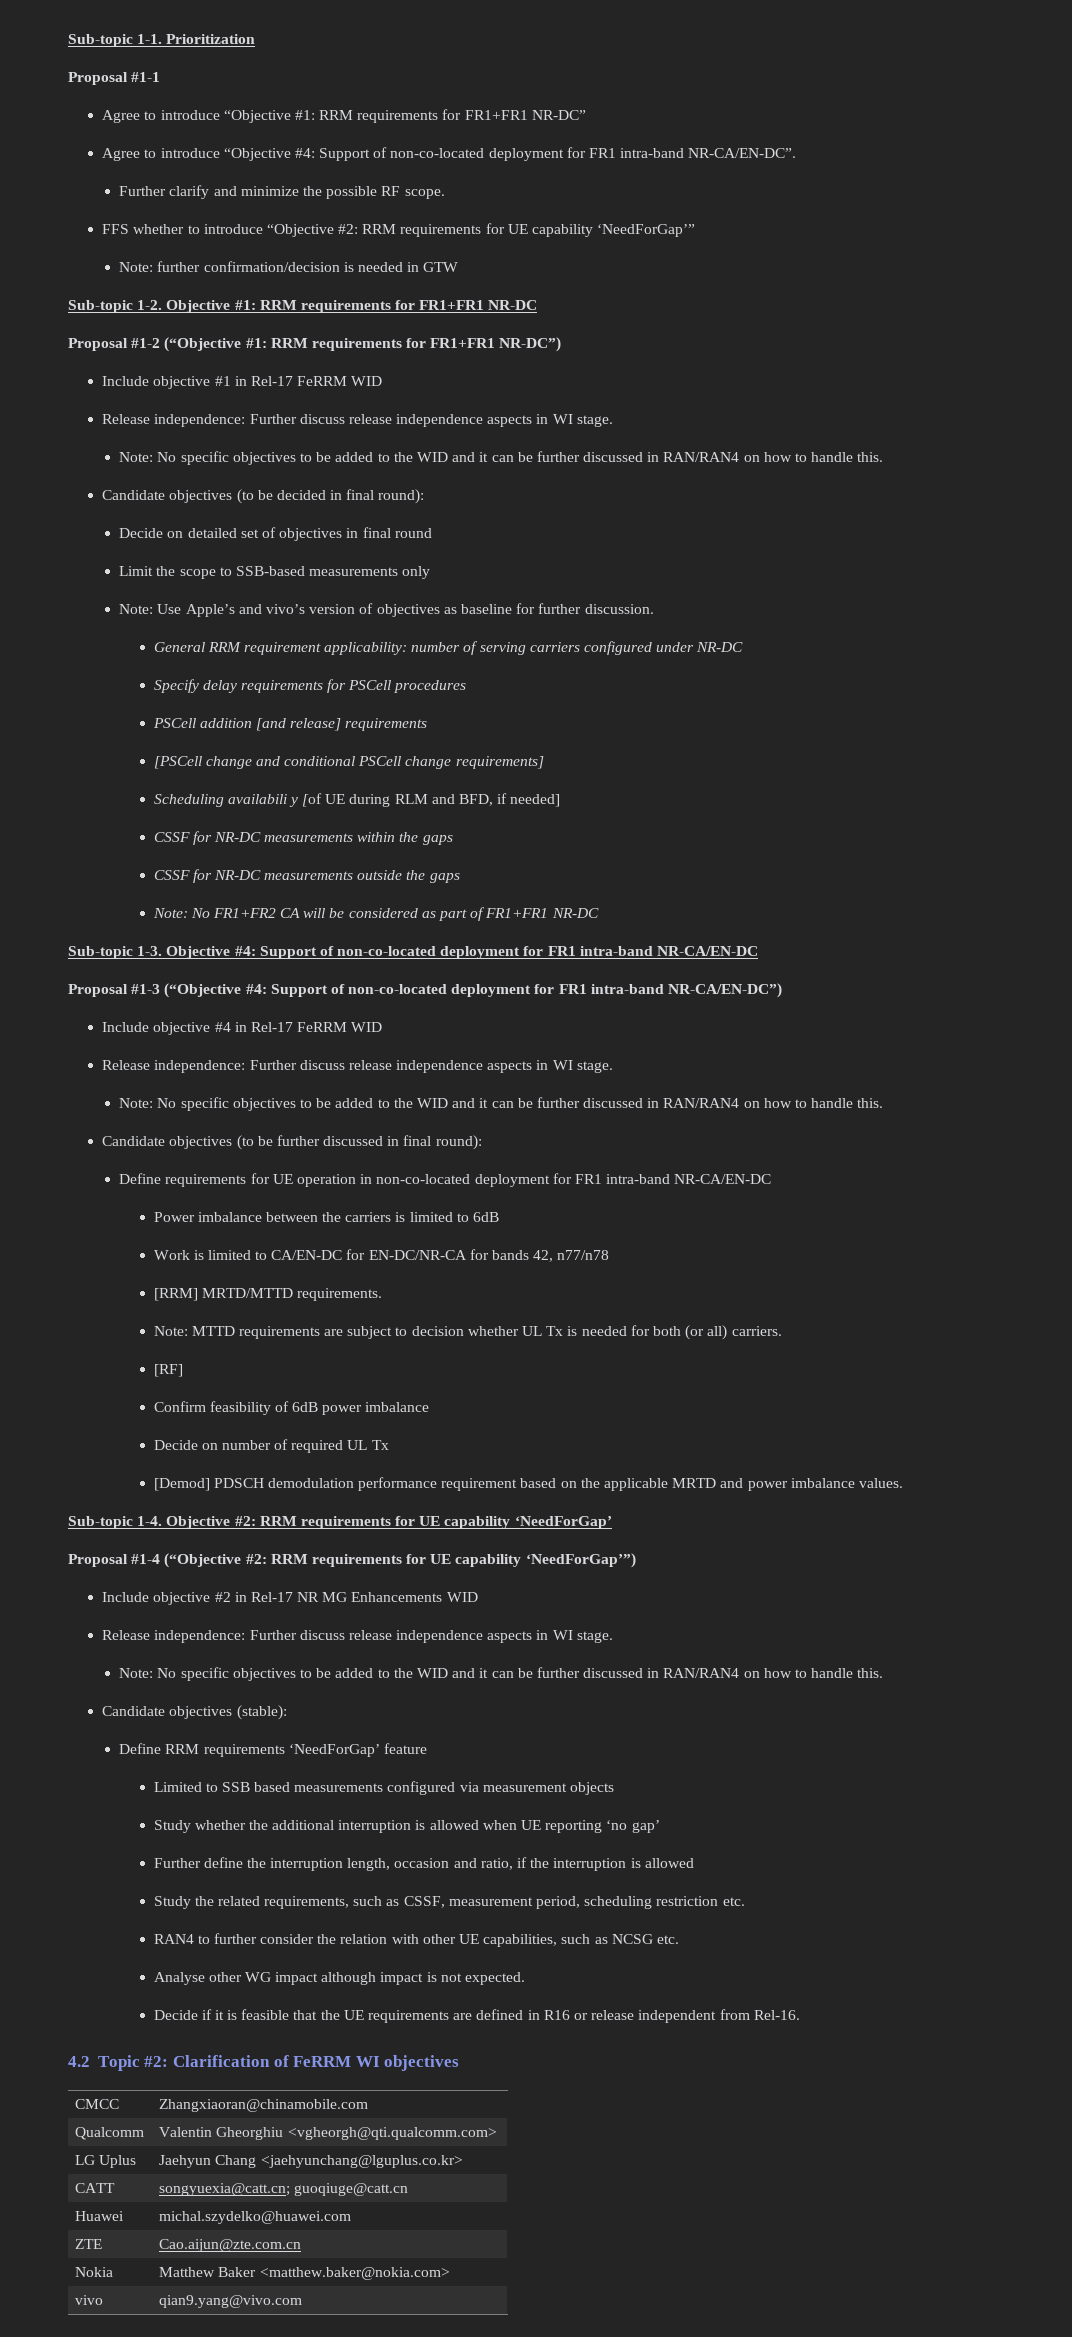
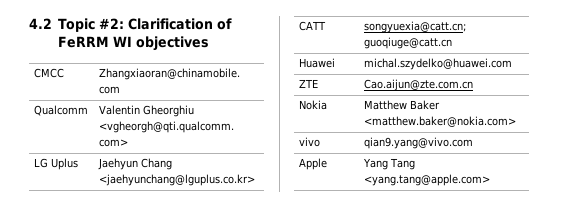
- Sub-topic 1-1. Prioritization
- Proposal #1-1
- Agree to introduce “Objective #1: RRM requirements for FR1+FR1 NR-DC”
- Agree to introduce “Objective #4: Support of non-co-located deployment for FR1 intra-band NR-CA/EN-DC”.
- Further clarify and minimize the possible RF scope.
- FFS whether to introduce “Objective #2: RRM requirements for UE capability ‘NeedForGap’”
- Note: further confirmation/decision is needed in GTW
- Sub-topic 1-2. Objective #1: RRM requirements for FR1+FR1 NR-DC
- Proposal #1-2 (“Objective #1: RRM requirements for FR1+FR1 NR-DC”)
- Include objective #1 in Rel-17 FeRRM WID
- Release independence: Further discuss release independence aspects in WI stage.
- Note: No specific objectives to be added to the WID and it can be further discussed in RAN/RAN4 on how to handle this.
- Candidate objectives (to be decided in final round):
- Decide on detailed set of objectives in final round
- Limit the scope to SSB-based measurements only
- Note: Use Apple’s and vivo’s version of objectives as baseline for further discussion.
- General RRM requirement applicability: number of serving carriers configured under NR-DC
- Specify delay requirements for PSCell procedures
- PSCell addition [and release] requirements
- [PSCell change and conditional PSCell change requirements]
- Scheduling availabili y [of UE during RLM and BFD, if needed]
- CSSF for NR-DC measurements within the gaps
- CSSF for NR-DC measurements outside the gaps
- Note: No FR1+FR2 CA will be considered as part of FR1+FR1 NR-DC
- Sub-topic 1-3. Objective #4: Support of non-co-located deployment for FR1 intra-band NR-CA/EN-DC
- Proposal #1-3 (“Objective #4: Support of non-co-located deployment for FR1 intra-band NR-CA/EN-DC”)
- Include objective #4 in Rel-17 FeRRM WID
- Release independence: Further discuss release independence aspects in WI stage.
- Note: No specific objectives to be added to the WID and it can be further discussed in RAN/RAN4 on how to handle this.
- Candidate objectives (to be further discussed in final round):
- Define requirements for UE operation in non-co-located deployment for FR1 intra-band NR-CA/EN-DC
- Power imbalance between the carriers is limited to 6dB
- Work is limited to CA/EN-DC for EN-DC/NR-CA for bands 42, n77/n78
- [RRM] MRTD/MTTD requirements.
- Note: MTTD requirements are subject to decision whether UL Tx is needed for both (or all) carriers.
- [RF]
- Confirm feasibility of 6dB power imbalance
- Decide on number of required UL Tx
- [Demod] PDSCH demodulation performance requirement based on the applicable MRTD and power imbalance values.
- Sub-topic 1-4. Objective #2: RRM requirements for UE capability ‘NeedForGap’
- Proposal #1-4 (“Objective #2: RRM requirements for UE capability ‘NeedForGap’”)
- Include objective #2 in Rel-17 NR MG Enhancements WID
- Release independence: Further discuss release independence aspects in WI stage.
- Note: No specific objectives to be added to the WID and it can be further discussed in RAN/RAN4 on how to handle this.
- Candidate objectives (stable):
- Define RRM requirements ‘NeedForGap’ feature
- Limited to SSB based measurements configured via measurement objects
- Study whether the additional interruption is allowed when UE reporting ‘no gap’
- Further define the interruption length, occasion and ratio, if the interruption is allowed
- Study the related requirements, such as CSSF, measurement period, scheduling restriction etc.
- RAN4 to further consider the relation with other UE capabilities, such as NCSG etc.
- Analyse other WG impact although impact is not expected.
- Decide if it is feasible that the UE requirements are defined in R16 or release independent from Rel-16.
+ Apple | Yang Tang <yang.tang@apple.com>

